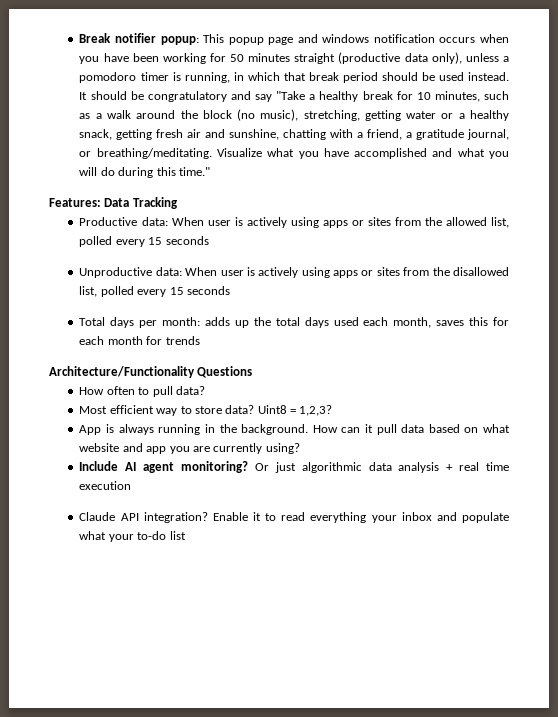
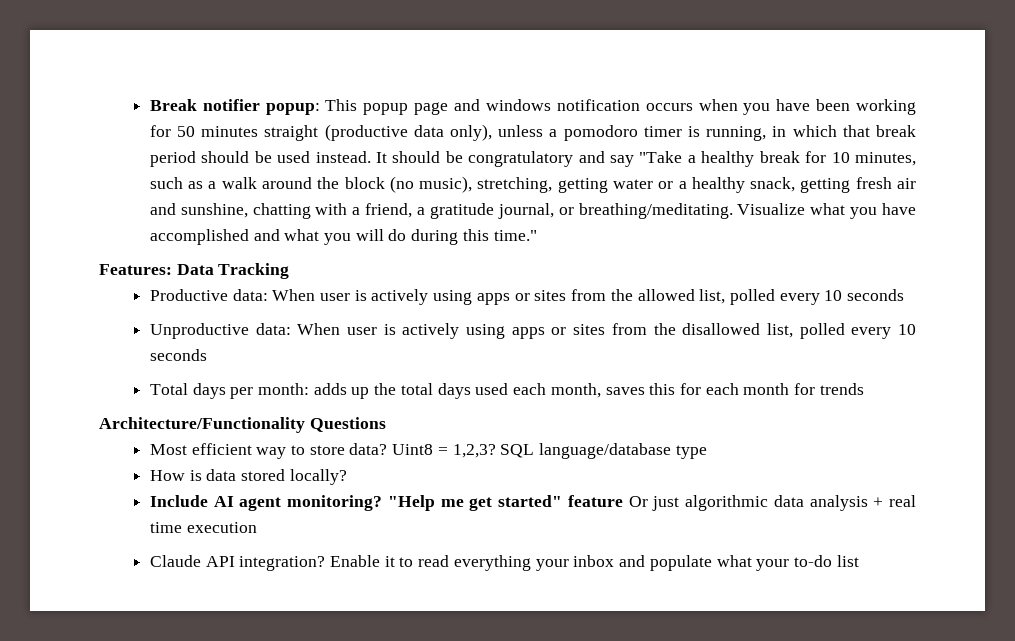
- Productive data: When user is actively using apps or sites from the allowed list, polled every 15 seconds
+ Productive data: When user is actively using apps or sites from the allowed list, polled every 10 seconds
- Unproductive data: When user is actively using apps or sites from the disallowed list, polled every 15 seconds
+ Unproductive data: When user is actively using apps or sites from the disallowed list, polled every 10 seconds
- How often to pull data?
- Uint8 = 1,2,3?
- App is always running in the background. How can it pull data based on what website and app you are currently using?
+ Uint8 = 1,2,3? SQL language/database type
+ How is data stored locally?
- Or just algorithmic data analysis + real time execution
+ "Help me get started" feature Or just algorithmic data analysis + real time execution

